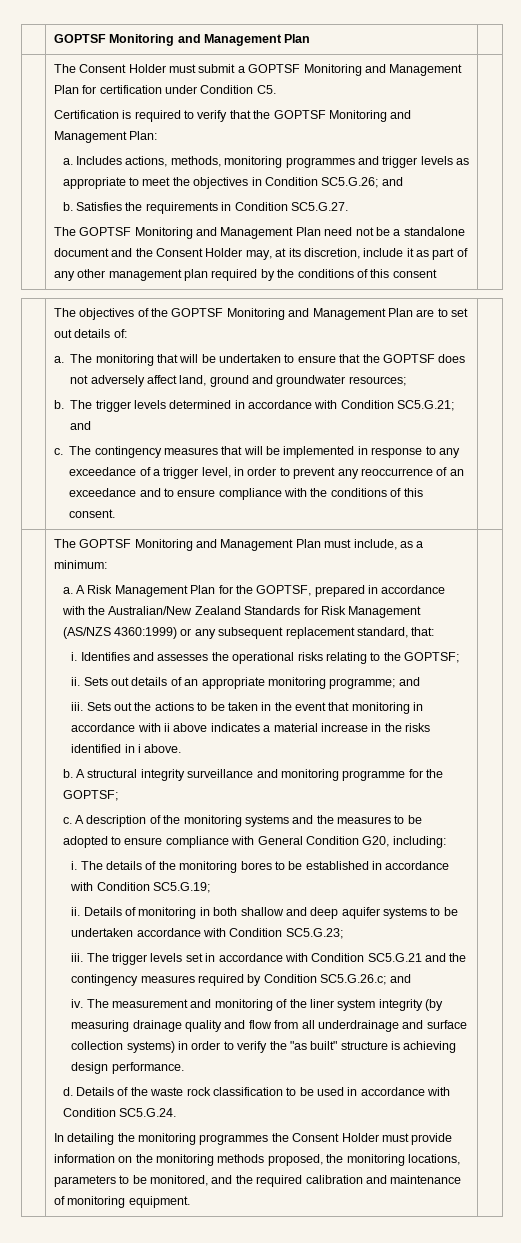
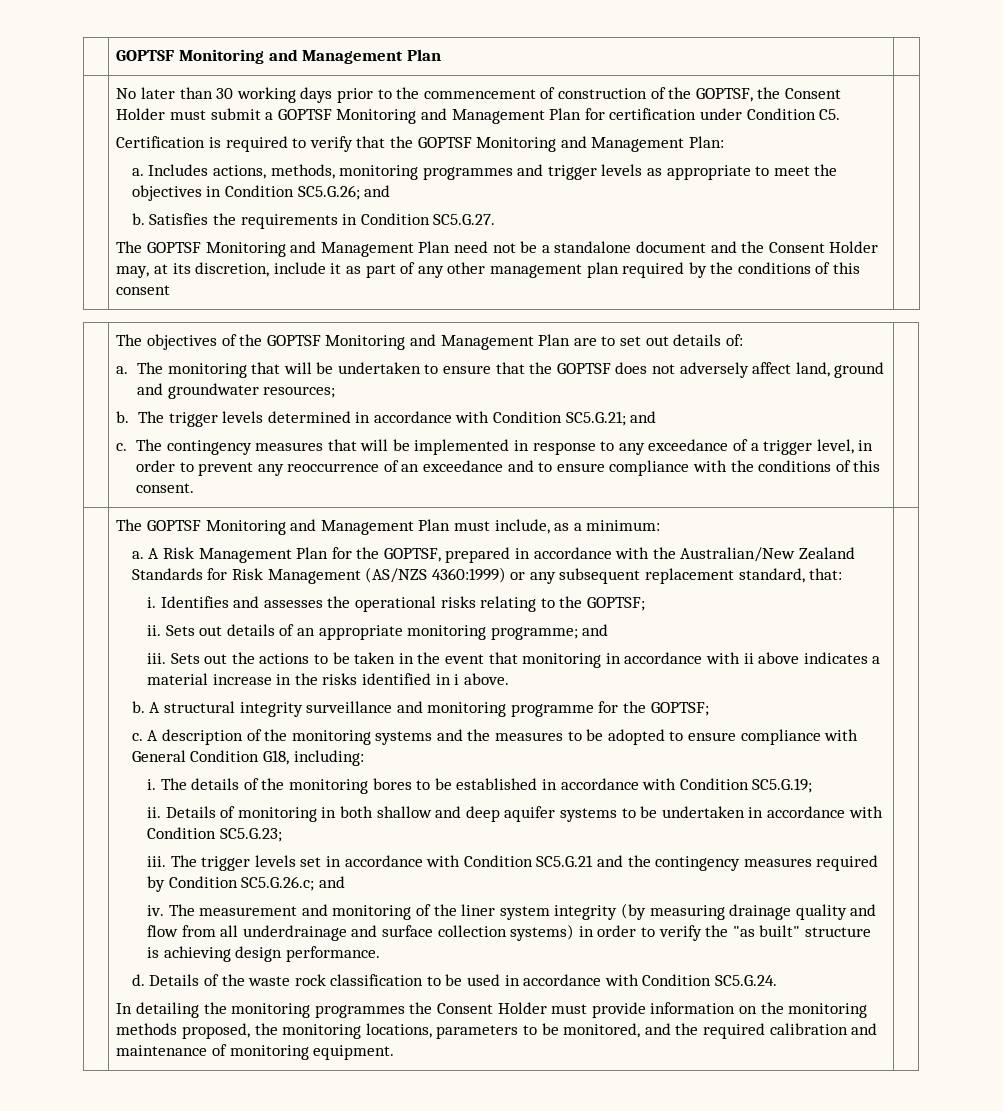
- The Consent Holder must submit a GOPTSF Monitoring and Management Plan for certification under Condition C5.
+ No later than 30 working days prior to the commencement of construction of the GOPTSF, the Consent Holder must submit a GOPTSF Monitoring and Management Plan for certification under Condition C5.
- A description of the monitoring systems and the measures to be adopted to ensure compliance with General Condition G20, including:
+ A description of the monitoring systems and the measures to be adopted to ensure compliance with General Condition G18, including:
- Details of monitoring in both shallow and deep aquifer systems to be undertaken accordance with Condition SC5.G.23;
+ Details of monitoring in both shallow and deep aquifer systems to be undertaken in accordance with Condition SC5.G.23;

